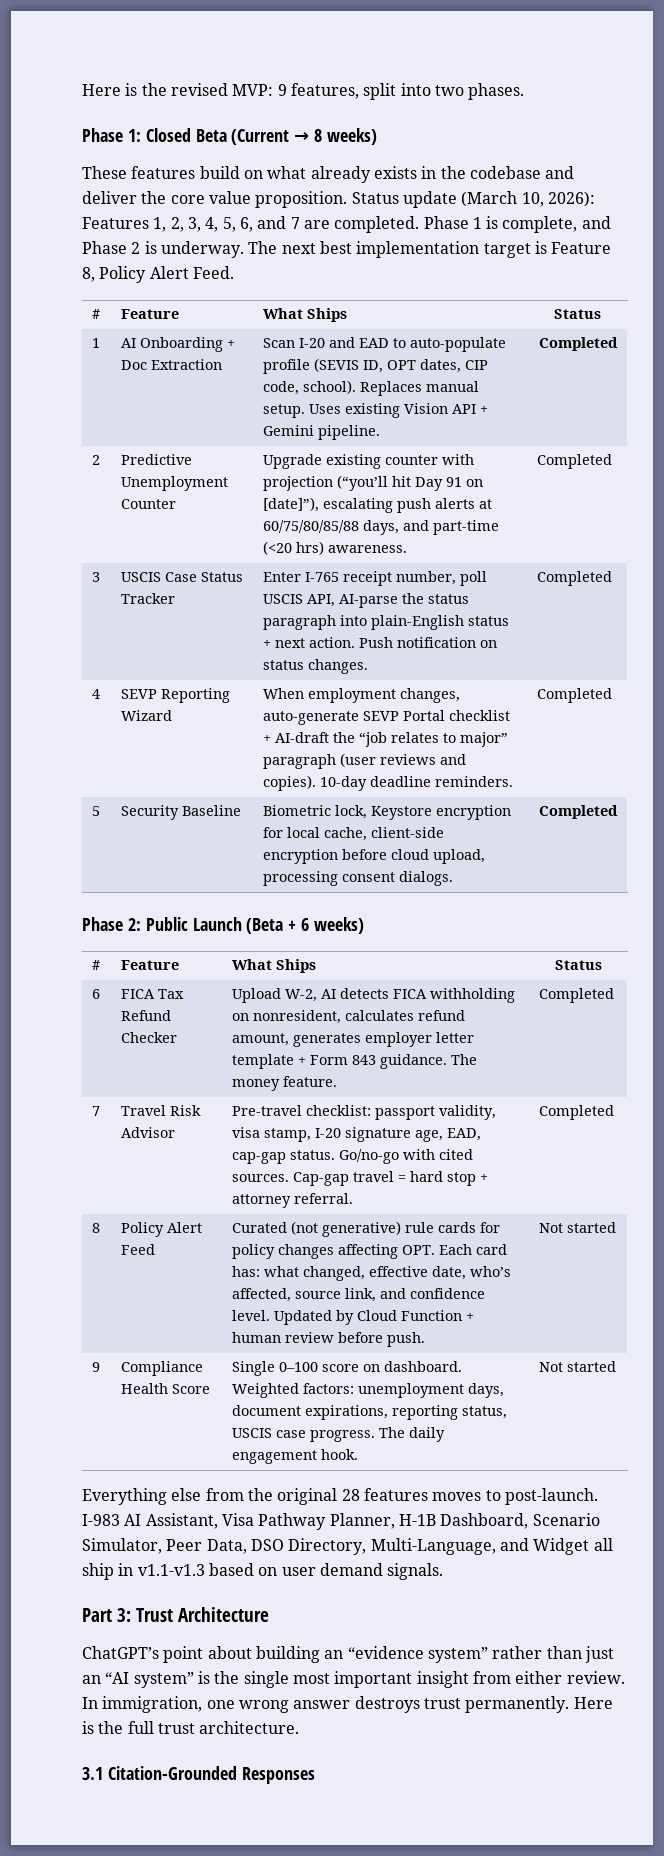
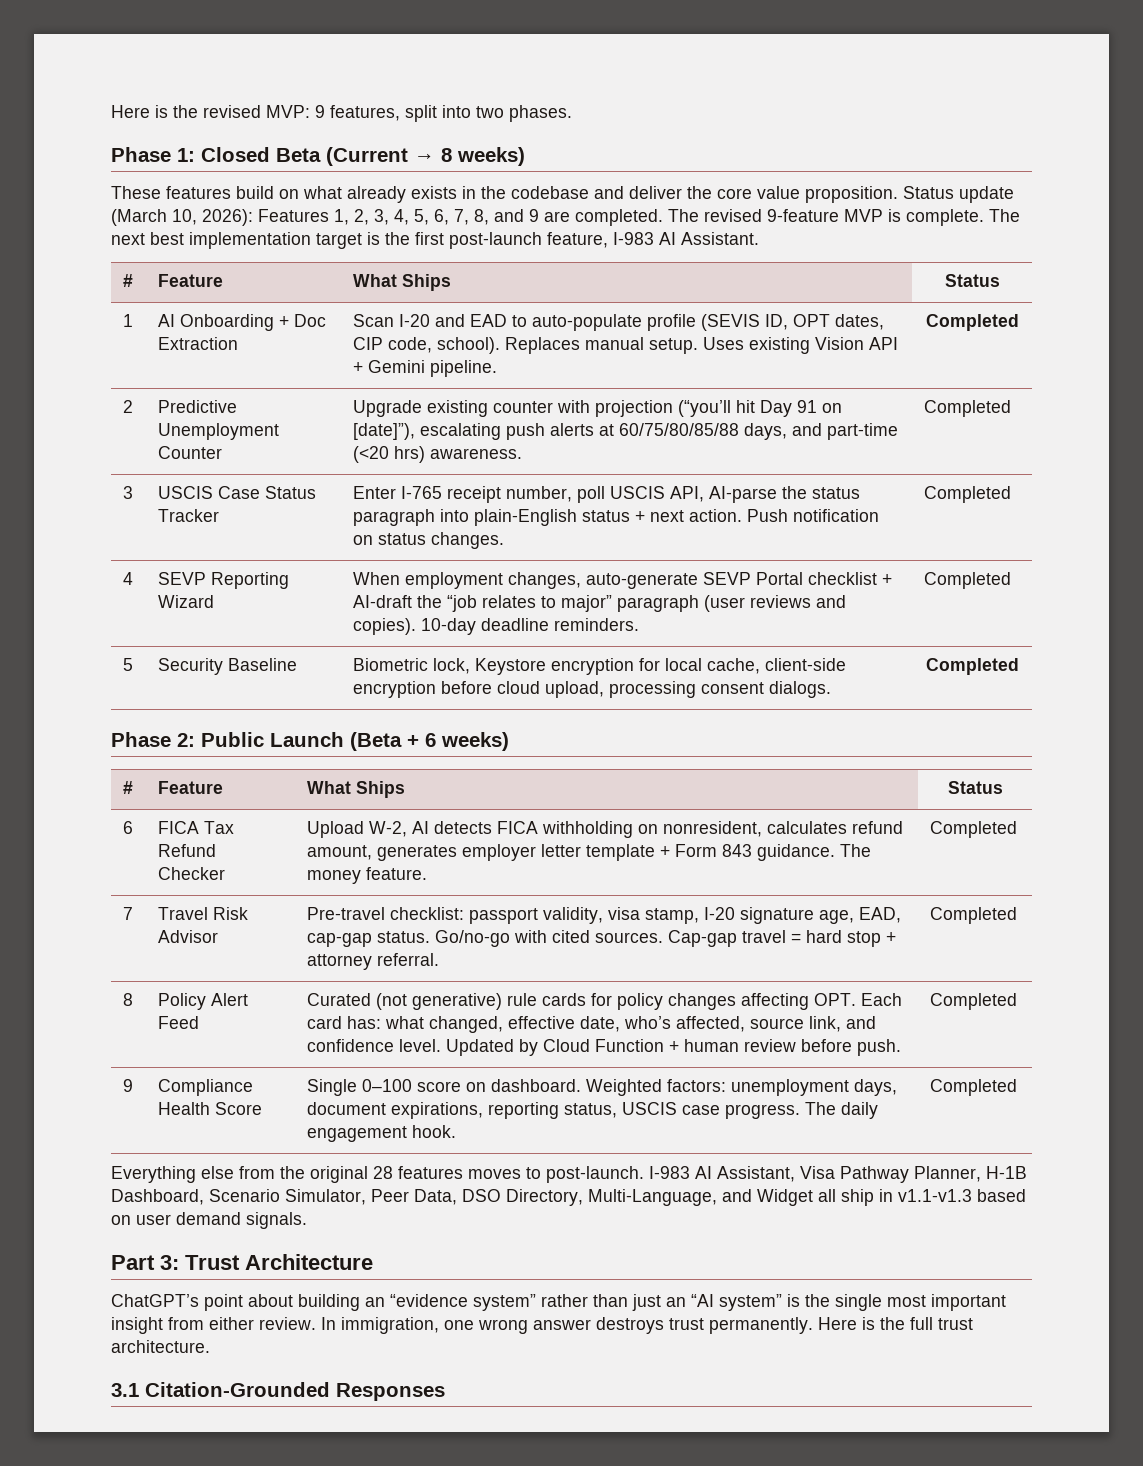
- Status update (March 10, 2026): Features 1, 2, 3, 4, 5, 6, and 7 are completed. Phase 1 is complete, and Phase 2 is underway.
+ Status update (March 10, 2026): Features 1, 2, 3, 4, 5, 6, 7, 8, and 9 are completed. The revised 9-feature MVP is complete.
- The next best implementation target is Feature 8, Policy Alert Feed.
+ The next best implementation target is the first post-launch feature, I-983 AI Assistant.
- 8 | Policy Alert Feed | Curated (not generative) rule cards for policy changes affecting OPT. Each card has: what changed, effective date, who’s affected, source link, and confidence level. Updated by Cloud Function + human review before push. | Not started
+ 8 | Policy Alert Feed | Curated (not generative) rule cards for policy changes affecting OPT. Each card has: what changed, effective date, who’s affected, source link, and confidence level. Updated by Cloud Function + human review before push. | Completed
- 9 | Compliance Health Score | Single 0–100 score on dashboard. Weighted factors: unemployment days, document expirations, reporting status, USCIS case progress. The daily engagement hook. | Not started
+ 9 | Compliance Health Score | Single 0–100 score on dashboard. Weighted factors: unemployment days, document expirations, reporting status, USCIS case progress. The daily engagement hook. | Completed

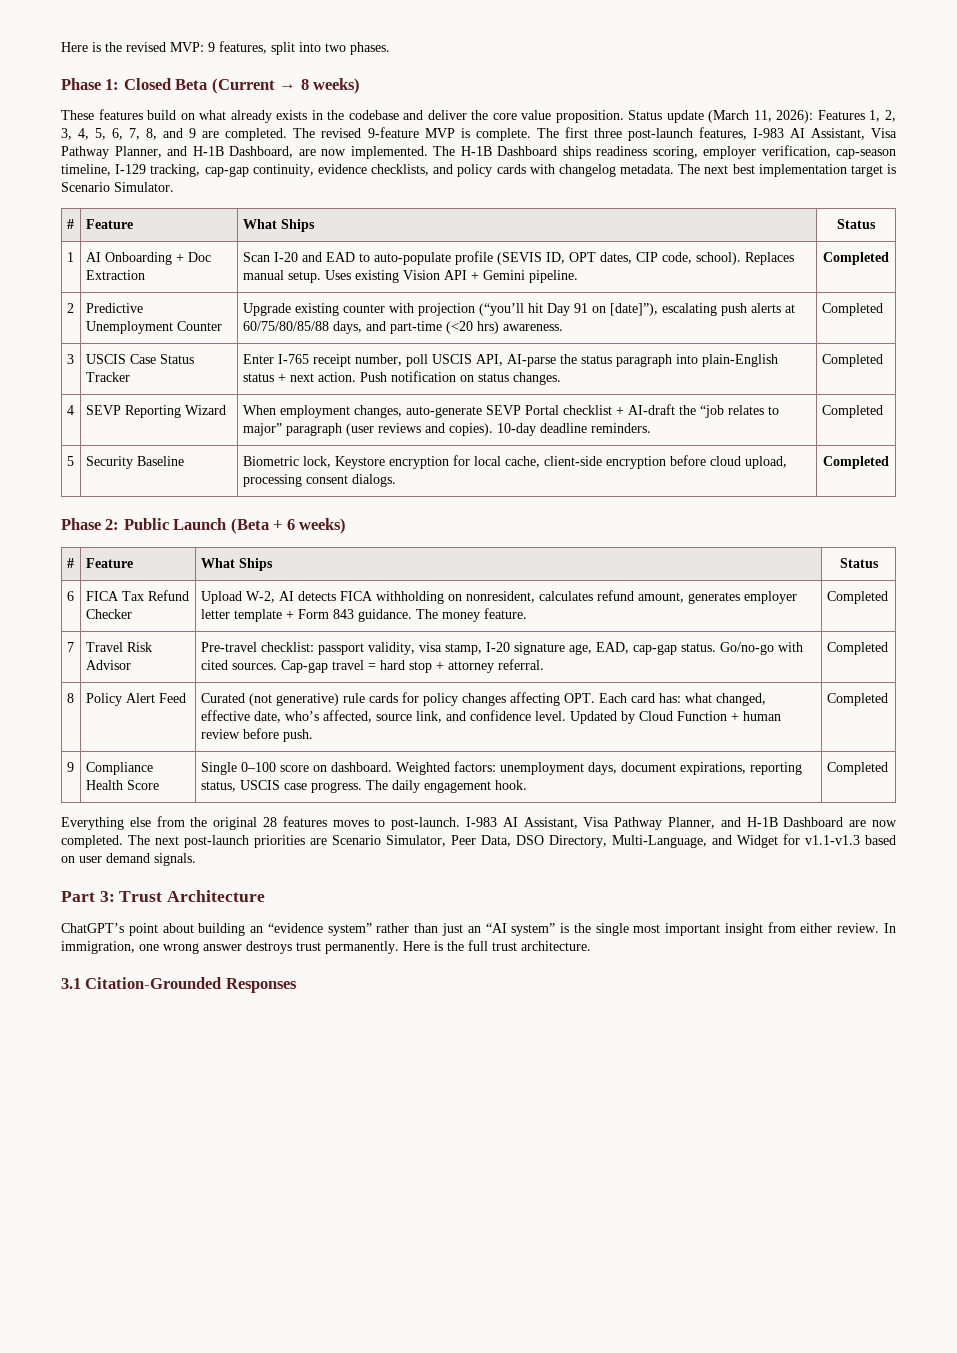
- Status update (March 10, 2026): Features 1, 2, 3, 4, 5, 6, 7, 8, and 9 are completed.
+ Status update (March 11, 2026): Features 1, 2, 3, 4, 5, 6, 7, 8, and 9 are completed.
- The next best implementation target is the first post-launch feature, I-983 AI Assistant.
+ The first three post-launch features, I-983 AI Assistant, Visa Pathway Planner, and H-1B Dashboard, are now implemented. The H-1B Dashboard ships readiness scoring, employer verification, cap-season timeline, I-129 tracking, cap-gap continuity, evidence checklists, and policy cards with changelog metadata. The next best implementation target is Scenario Simulator.
- I-983 AI Assistant, Visa Pathway Planner, H-1B Dashboard, Scenario Simulator, Peer Data, DSO Directory, Multi-Language, and Widget all ship in v1.1-v1.3 based on user demand signals.
+ I-983 AI Assistant, Visa Pathway Planner, and H-1B Dashboard are now completed. The next post-launch priorities are Scenario Simulator, Peer Data, DSO Directory, Multi-Language, and Widget for v1.1-v1.3 based on user demand signals.

